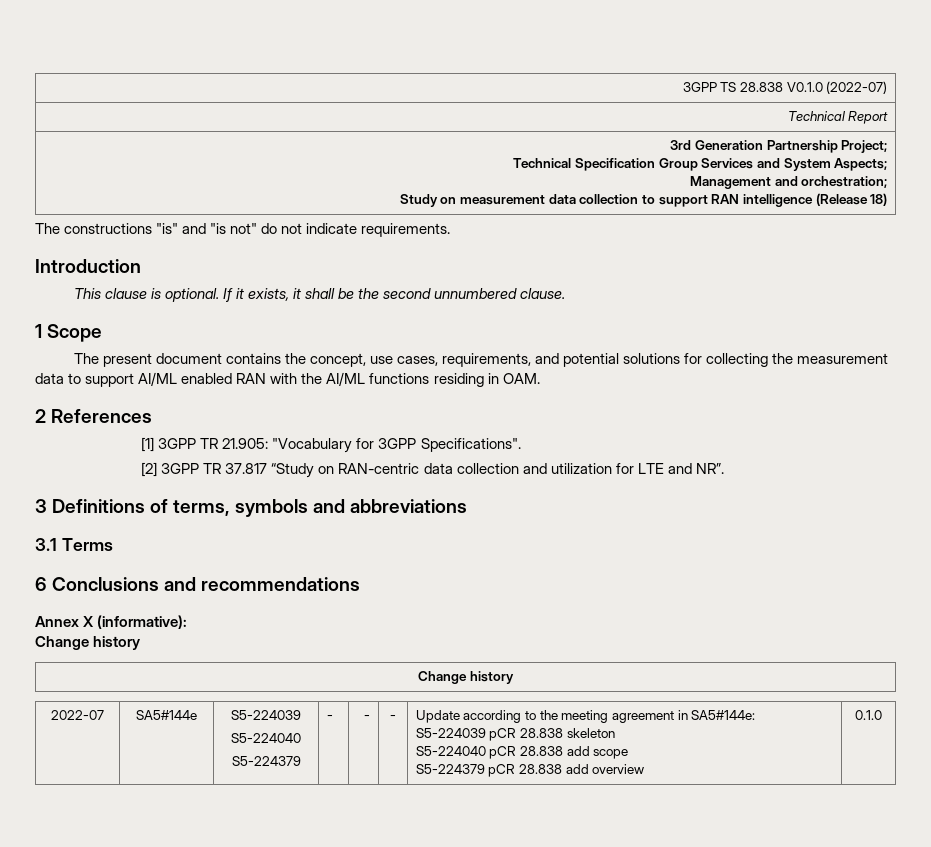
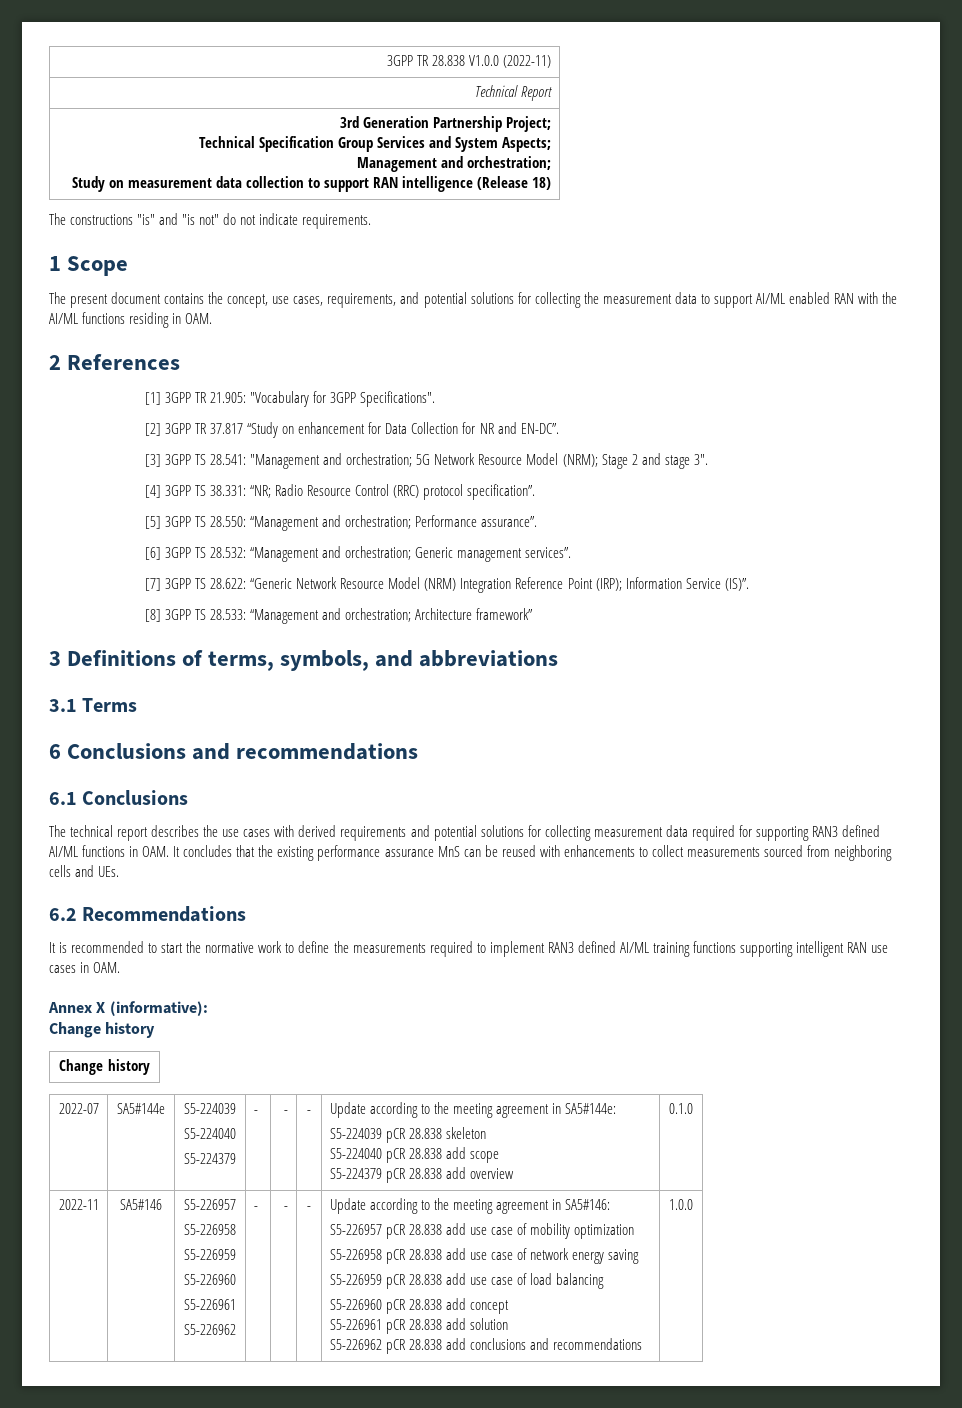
- 3GPP TS 28.838 V0.1.0 (2022-07)
+ 3GPP TR 28.838 V1.0.0 (2022-11)
- Introduction
- This clause is optional. If it exists, it shall be the second unnumbered clause.
- [2] 3GPP TR 37.817 “Study on RAN-centric data collection and utilization for LTE and NR”.
+ [2] 3GPP TR 37.817 “Study on enhancement for Data Collection for NR and EN-DC”.
+ [3] 3GPP TS 28.541: "Management and orchestration; 5G Network Resource Model (NRM); Stage 2 and stage 3".
+ [4] 3GPP TS 38.331: “NR; Radio Resource Control (RRC) protocol specification”.
+ [5] 3GPP TS 28.550: “Management and orchestration; Performance assurance”.
+ [6] 3GPP TS 28.532: “Management and orchestration; Generic management services”.
+ [7] 3GPP TS 28.622: “Generic Network Resource Model (NRM) Integration Reference Point (IRP); Information Service (IS)”.
+ [8] 3GPP TS 28.533: “Management and orchestration; Architecture framework”
- 3 Definitions of terms, symbols and abbreviations
+ 3 Definitions of terms, symbols, and abbreviations
+ 6.1 Conclusions
+ The technical report describes the use cases with derived requirements and potential solutions for collecting measurement data required for supporting RAN3 defined AI/ML functions in OAM. It concludes that the existing performance assurance MnS can be reused with enhancements to collect measurements sourced from neighboring cells and UEs.
+ 6.2 Recommendations
+ It is recommended to start the normative work to define the measurements required to implement RAN3 defined AI/ML training functions supporting intelligent RAN use cases in OAM.
+ 2022-11 | SA5#146 | S5-226957
+ S5-226958
+ S5-226959
+ S5-226960
+ S5-226961
+ S5-226962 | - | - | - | Update according to the meeting agreement in SA5#146:
+ S5-226957 pCR 28.838 add use case of mobility optimization
+ S5-226958 pCR 28.838 add use case of network energy saving
+ S5-226959 pCR 28.838 add use case of load balancing
+ S5-226960 pCR 28.838 add concept
+ S5-226961 pCR 28.838 add solution
+ S5-226962 pCR 28.838 add conclusions and recommendations | 1.0.0

